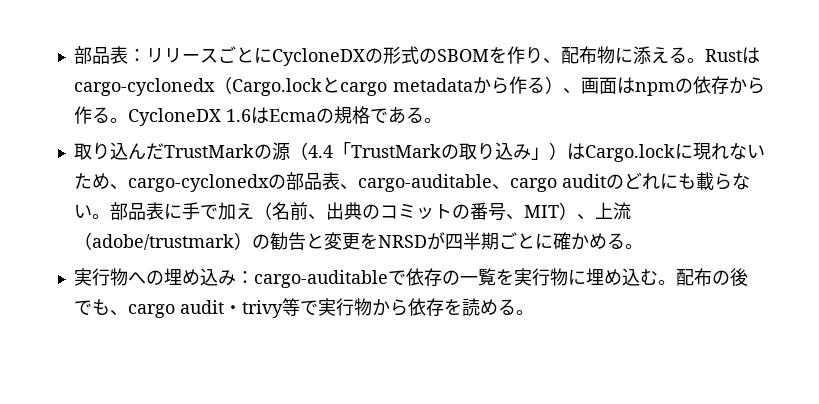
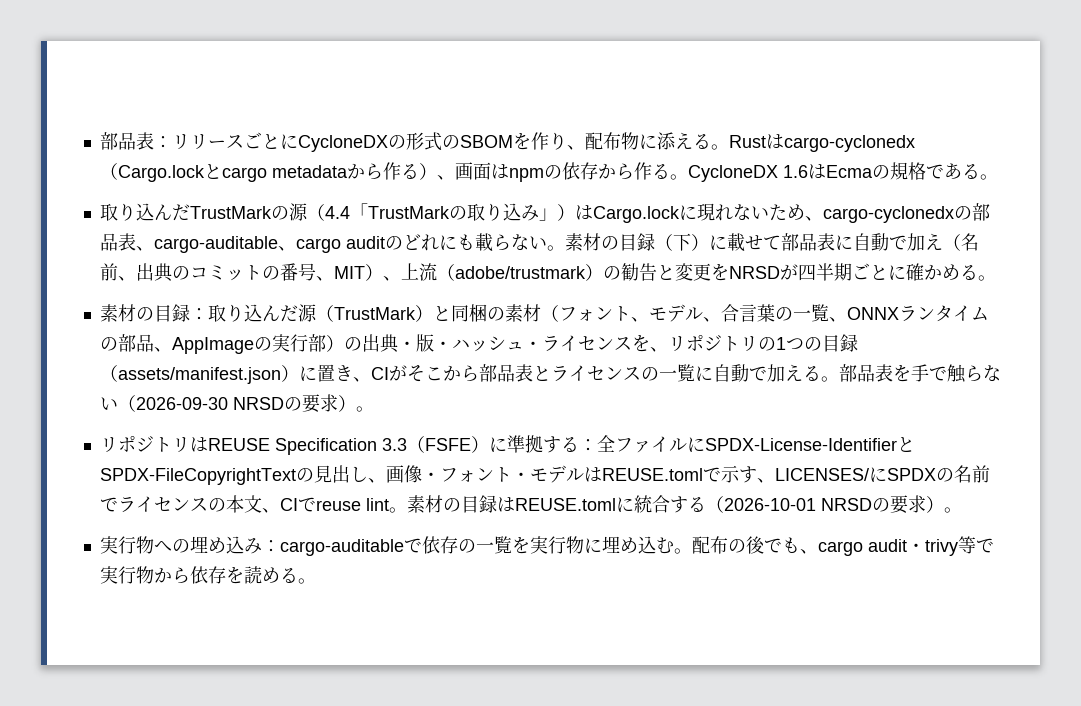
- 部品表に手で加え（名前、出典のコミットの番号、MIT）、上流（adobe/trustmark）の勧告と変更をNRSDが四半期ごとに確かめる。
+ 素材の目録（下）に載せて部品表に自動で加え（名前、出典のコミットの番号、MIT）、上流（adobe/trustmark）の勧告と変更をNRSDが四半期ごとに確かめる。
+ 素材の目録：取り込んだ源（TrustMark）と同梱の素材（フォント、モデル、合言葉の一覧、ONNXランタイムの部品、AppImageの実行部）の出典・版・ハッシュ・ライセンスを、リポジトリの1つの目録（assets/manifest.json）に置き、CIがそこから部品表とライセンスの一覧に自動で加える。部品表を手で触らない（2026-09-30 NRSDの要求）。
+ リポジトリはREUSE Specification 3.3（FSFE）に準拠する：全ファイルにSPDX-License-IdentifierとSPDX-FileCopyrightTextの見出し、画像・フォント・モデルはREUSE.tomlで示す、LICENSES/にSPDXの名前でライセンスの本文、CIでreuse lint。素材の目録はREUSE.tomlに統合する（2026-10-01 NRSDの要求）。

